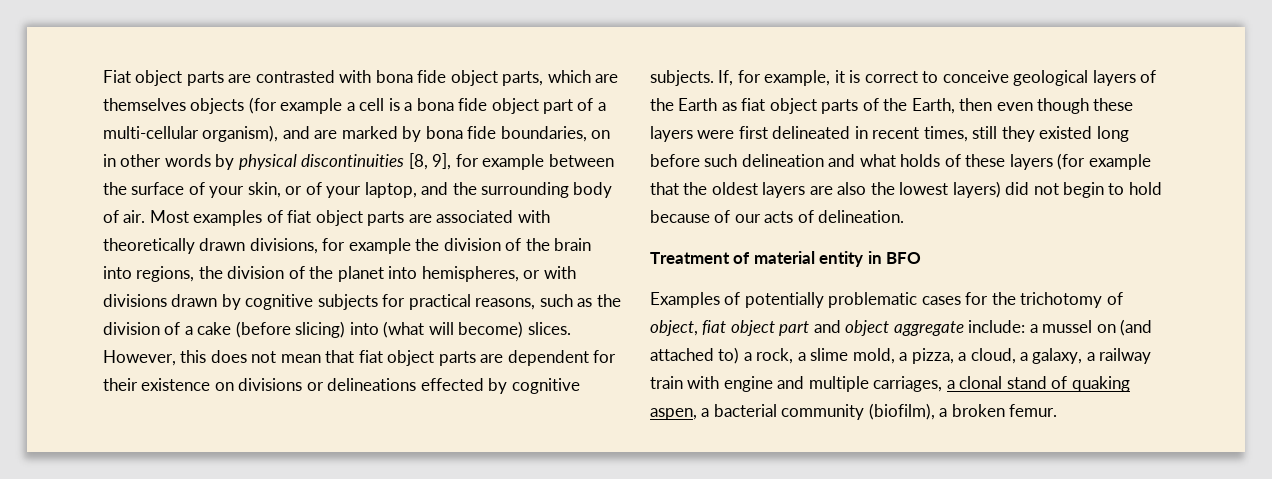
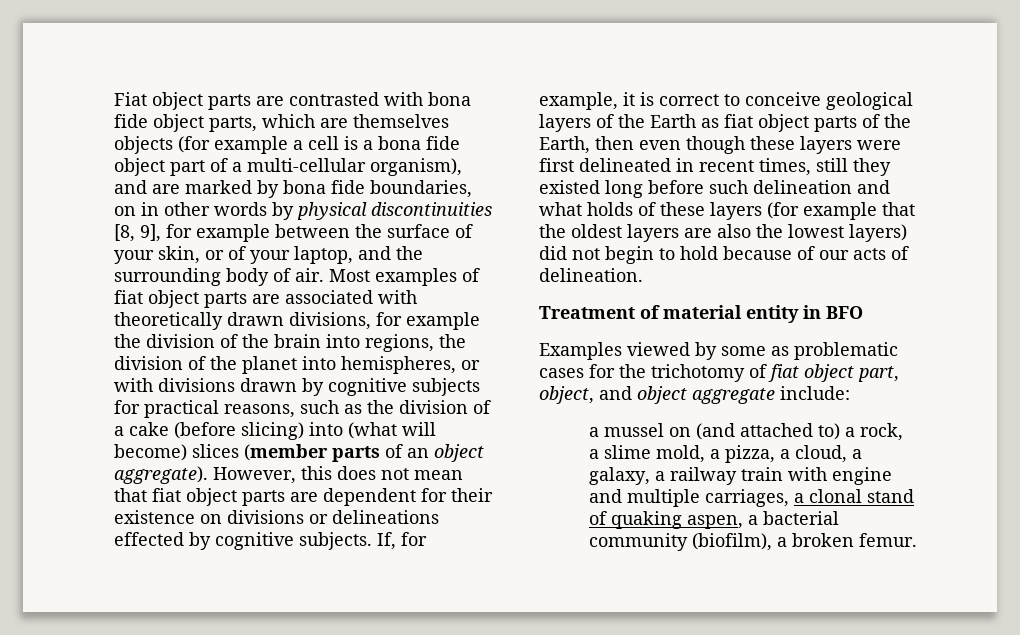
- Most examples of fiat object parts are associated with theoretically drawn divisions, for example the division of the brain into regions, the division of the planet into hemispheres, or with divisions drawn by cognitive subjects for practical reasons, such as the division of a cake (before slicing) into (what will become) slices.
+ Most examples of fiat object parts are associated with theoretically drawn divisions, for example the division of the brain into regions, the division of the planet into hemispheres, or with divisions drawn by cognitive subjects for practical reasons, such as the division of a cake (before slicing) into (what will become) slices (member parts of an object aggregate).
- Examples of potentially problematic cases for the trichotomy of object, fiat object part and object aggregate include: a mussel on (and attached to) a rock, a slime mold, a pizza, a cloud, a galaxy, a railway train with engine and multiple carriages, a clonal stand of quaking aspen, a bacterial community (biofilm), a broken femur.
+ Examples viewed by some as problematic cases for the trichotomy of fiat object part, object, and object aggregate include:
+ a mussel on (and attached to) a rock, a slime mold, a pizza, a cloud, a galaxy, a railway train with engine and multiple carriages, a clonal stand of quaking aspen, a bacterial community (biofilm), a broken femur.

